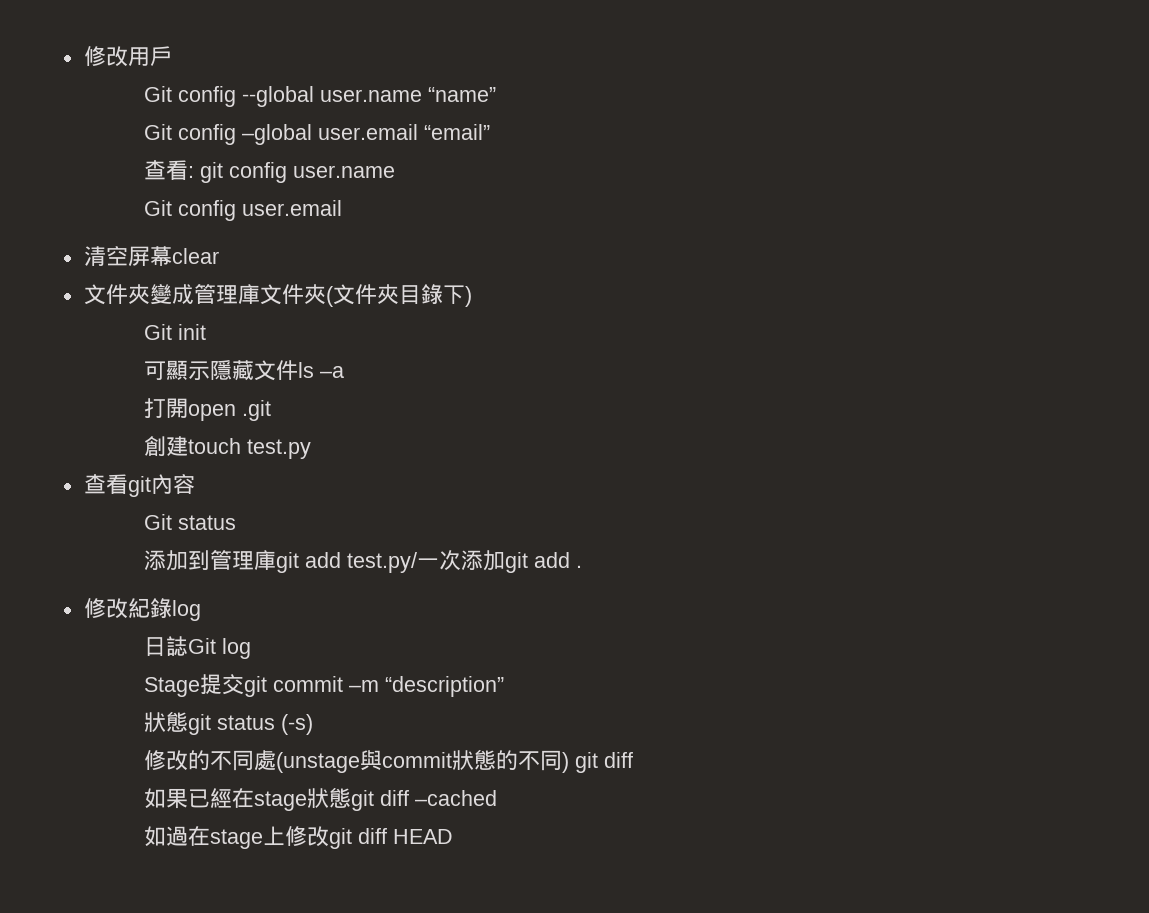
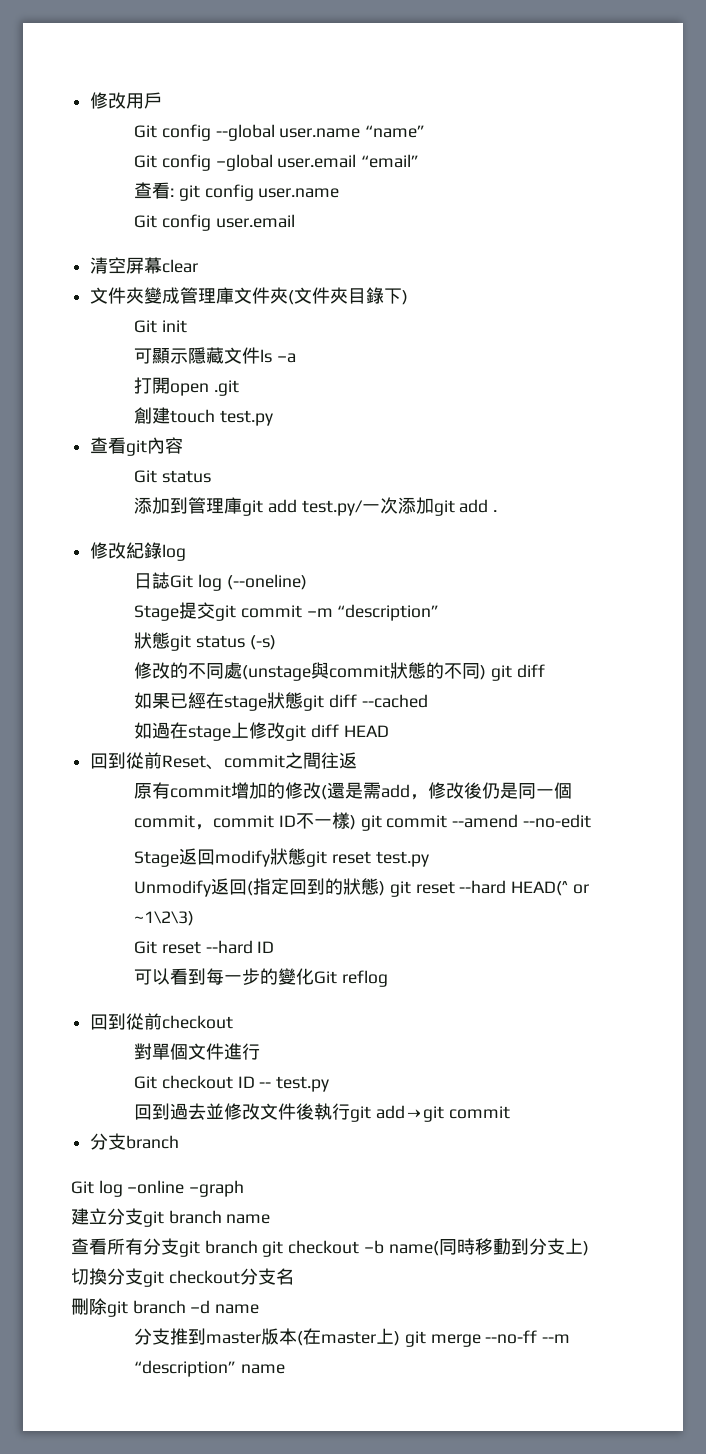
- 日誌Git log
+ 日誌Git log (--oneline)
- 如果已經在stage狀態git diff –cached
+ 如果已經在stage狀態git diff --cached
+ 回到從前Reset、commit之間往返
+ 原有commit增加的修改(還是需add，修改後仍是同一個commit，commit ID不一樣) git commit --amend --no-edit
+ Stage返回modify狀態git reset test.py
+ Unmodify返回(指定回到的狀態) git reset --hard HEAD(^ or ~1\2\3)
+ Git reset --hard ID
+ 可以看到每一步的變化Git reflog
+ 回到從前checkout
+ 對單個文件進行
+ Git checkout ID -- test.py
+ 回到過去並修改文件後執行git add→git commit
+ 分支branch
+ Git log –online –graph
+ 建立分支git branch name
+ 查看所有分支git branch git checkout –b name(同時移動到分支上)
+ 切換分支git checkout分支名
+ 刪除git branch –d name
+ 分支推到master版本(在master上) git merge --no-ff --m “description” name

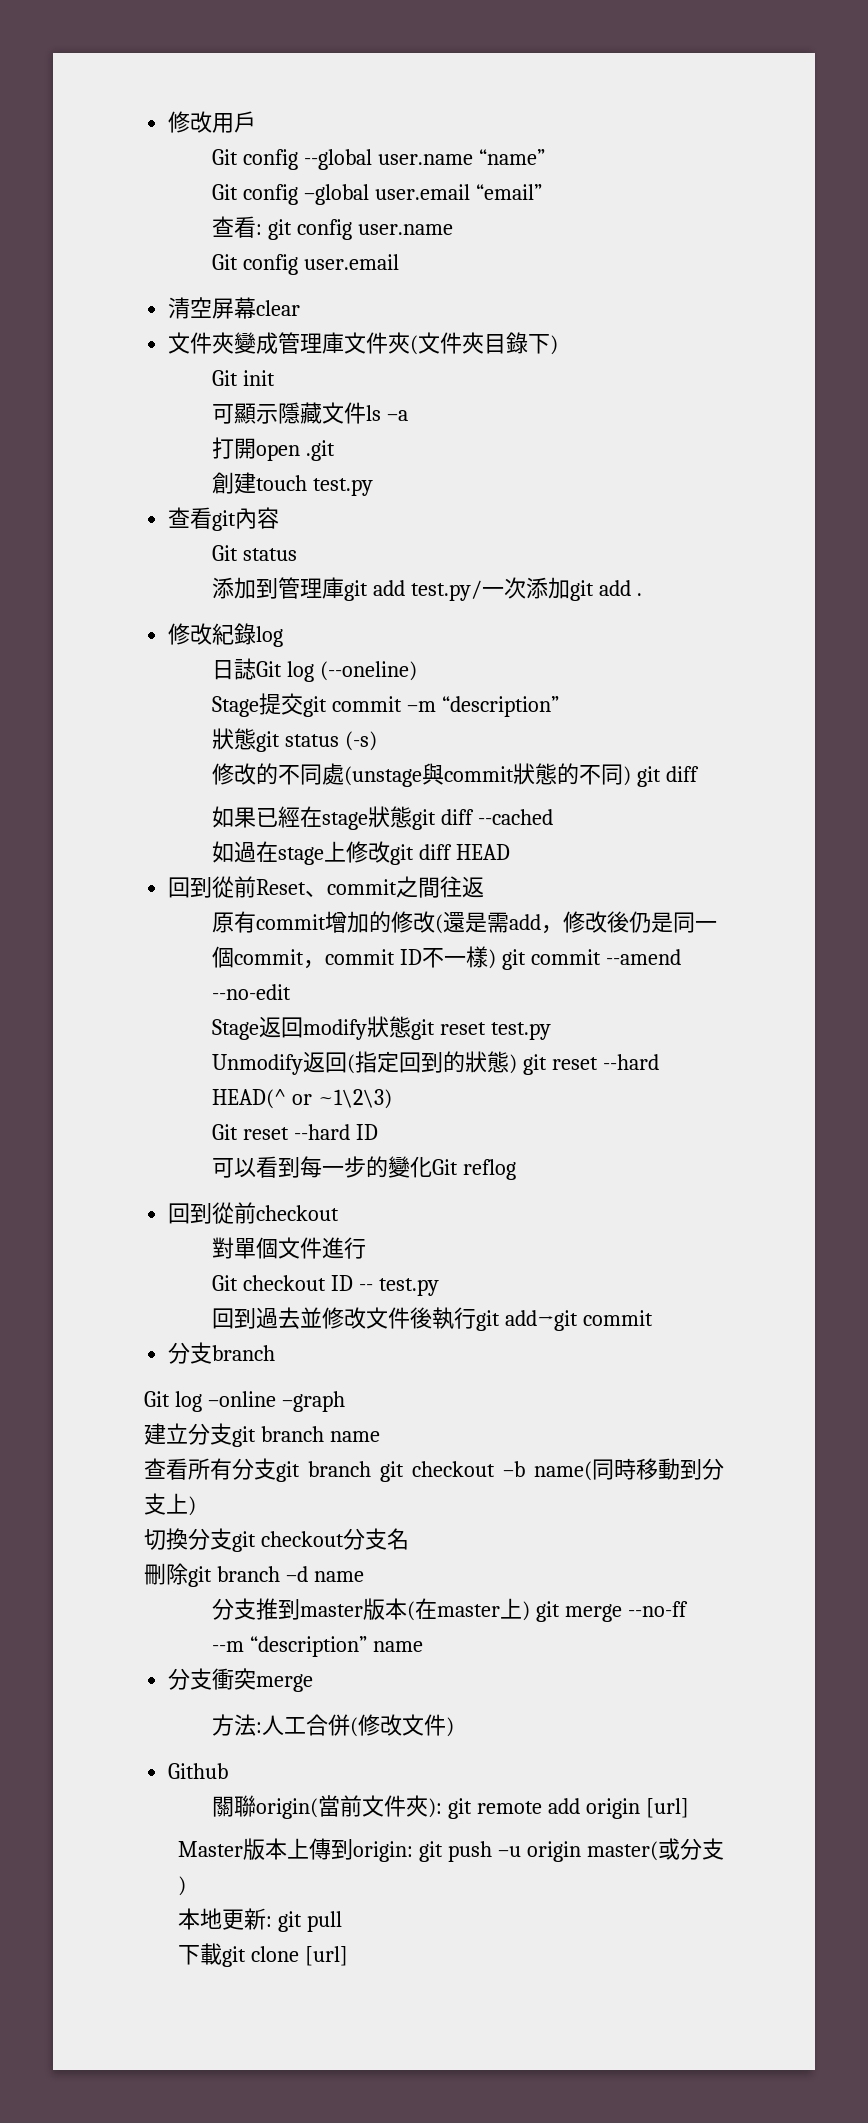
+ 分支衝突merge
+ 方法:人工合併(修改文件)
+ Github
+ 關聯origin(當前文件夾): git remote add origin [url]
+ Master版本上傳到origin: git push –u origin master(或分支)
+ 本地更新: git pull
+ 下載git clone [url]

